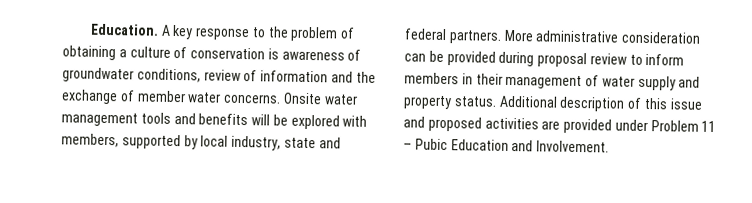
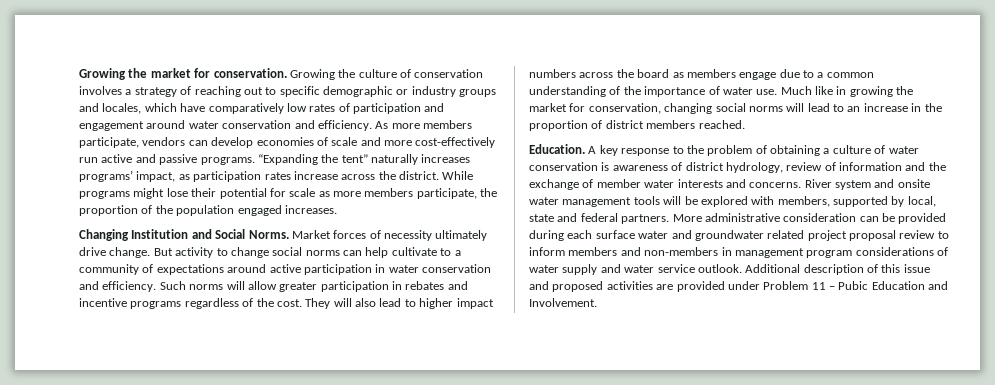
+ Growing the market for conservation. Growing the culture of conservation involves a strategy of reaching out to specific demographic or industry groups and locales, which have comparatively low rates of participation and engagement around water conservation and efficiency. As more members participate, vendors can develop economies of scale and more cost-effectively run active and passive programs. “Expanding the tent” naturally increases programs’ impact, as participation rates increase across the district. While programs might lose their potential for scale as more members participate, the proportion of the population engaged increases.
+ Changing Institution and Social Norms. Market forces of necessity ultimately drive change. But activity to change social norms can help cultivate to a community of expectations around active participation in water conservation and efficiency. Such norms will allow greater participation in rebates and incentive programs regardless of the cost. They will also lead to higher impact numbers across the board as members engage due to a common understanding of the importance of water use. Much like in growing the market for conservation, changing social norms will lead to an increase in the proportion of district members reached.
- A key response to the problem of obtaining a culture of conservation is awareness of groundwater conditions, review of information and the exchange of member water concerns. Onsite water management tools and benefits will be explored with members, supported by local industry, state and federal partners.
+ A key response to the problem of obtaining a culture of water conservation is awareness of district hydrology, review of information and the exchange of member water interests and concerns. River system and onsite water management tools will be explored with members, supported by local, state and federal partners.
- More administrative consideration can be provided during proposal review to inform members in their management of water supply and property status.
+ More administrative consideration can be provided during each surface water and groundwater related project proposal review to inform members and non-members in management program considerations of water supply and water service outlook.

